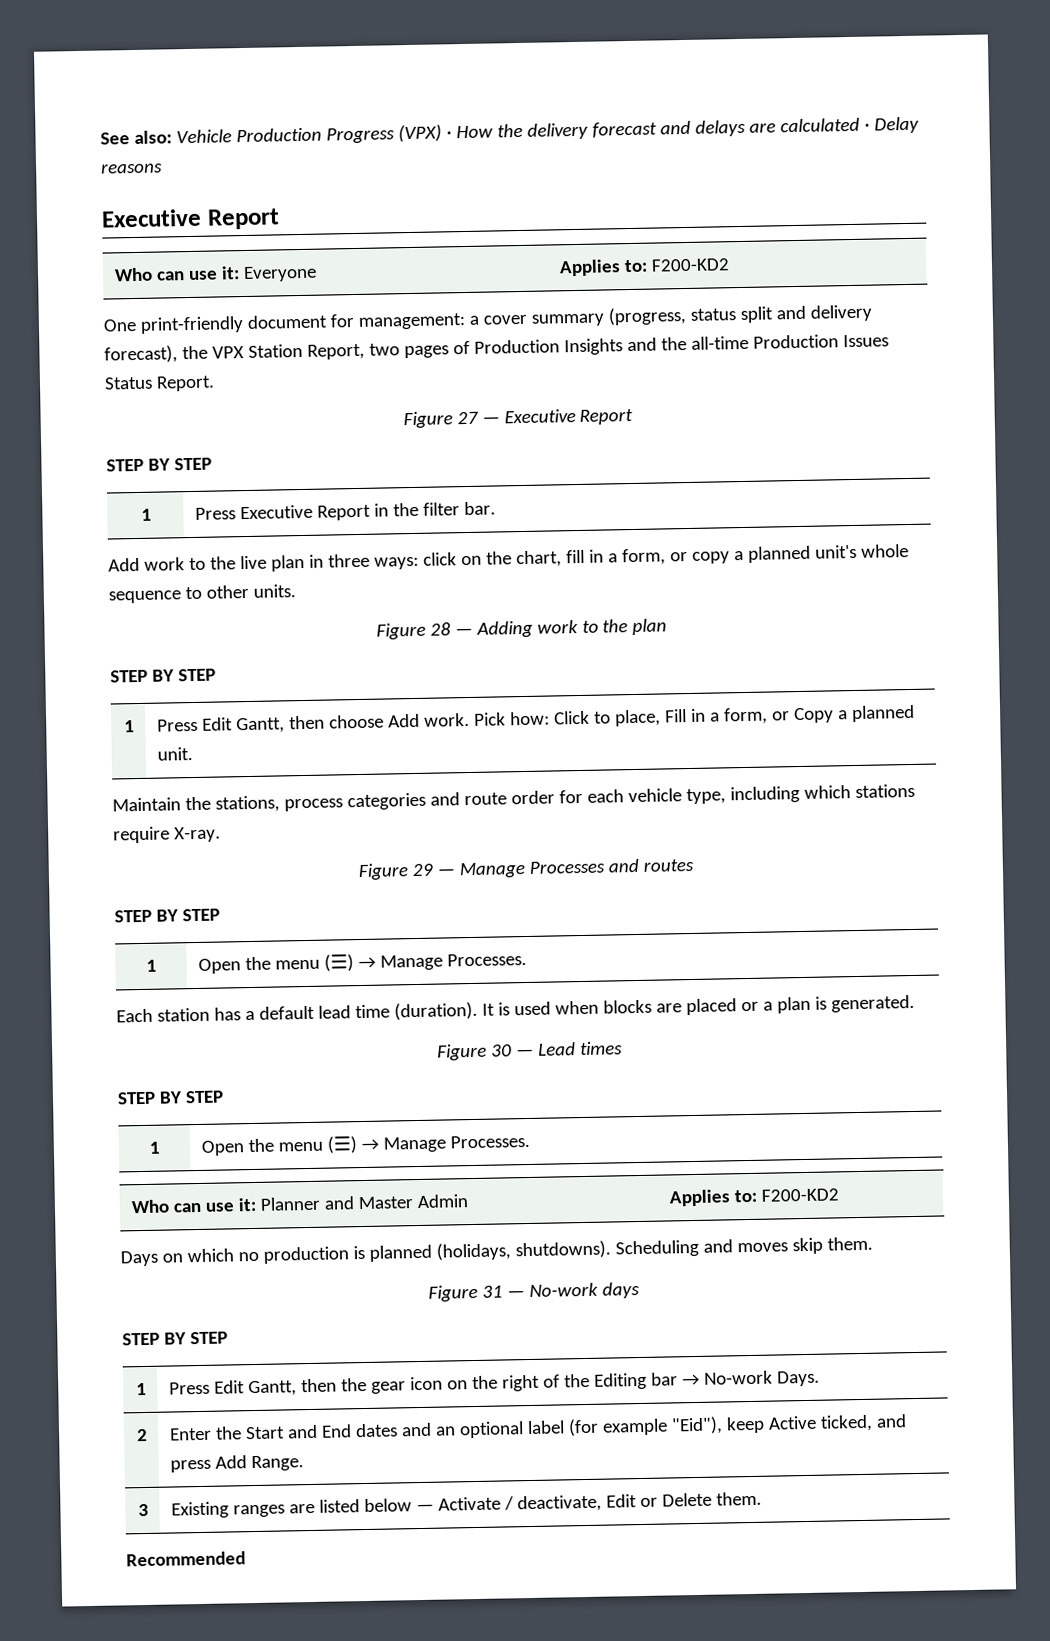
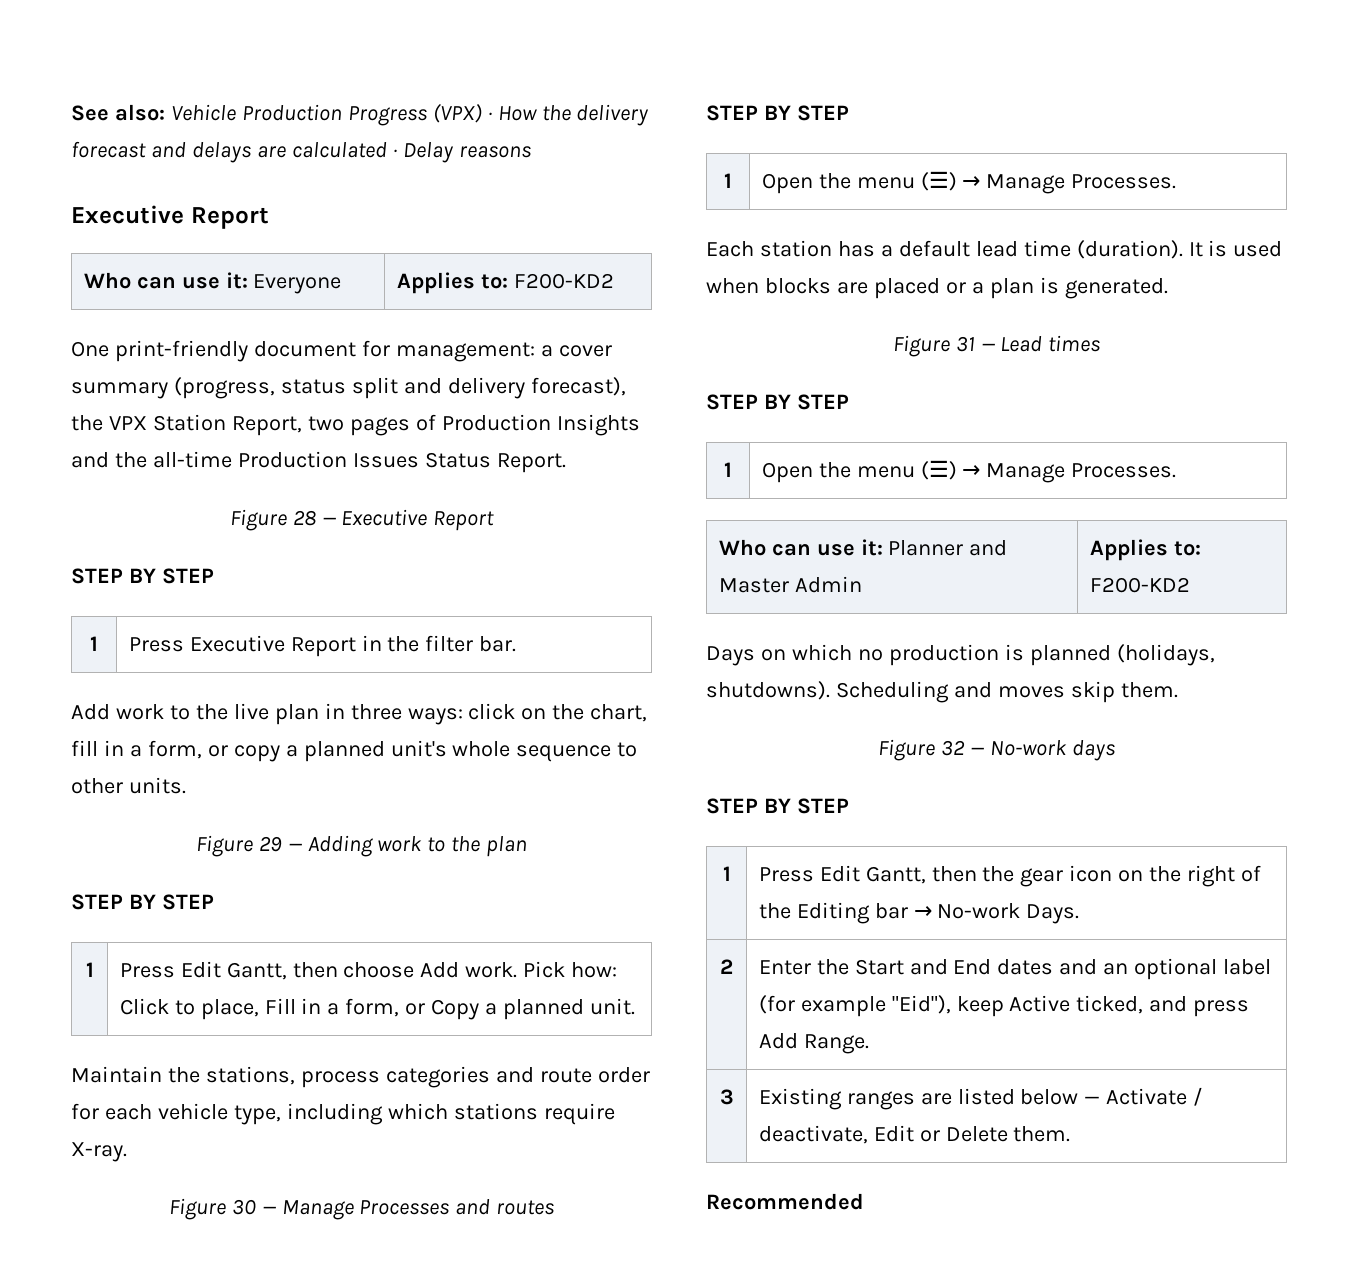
- Figure 27 — Executive Report
+ Figure 28 — Executive Report
- Figure 28 — Adding work to the plan
+ Figure 29 — Adding work to the plan
- Figure 29 — Manage Processes and routes
+ Figure 30 — Manage Processes and routes
- Figure 30 — Lead times
+ Figure 31 — Lead times
- Figure 31 — No-work days
+ Figure 32 — No-work days

